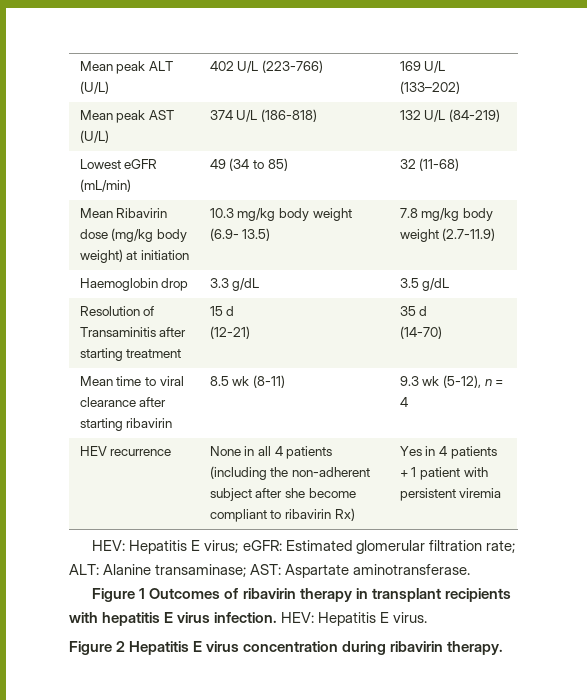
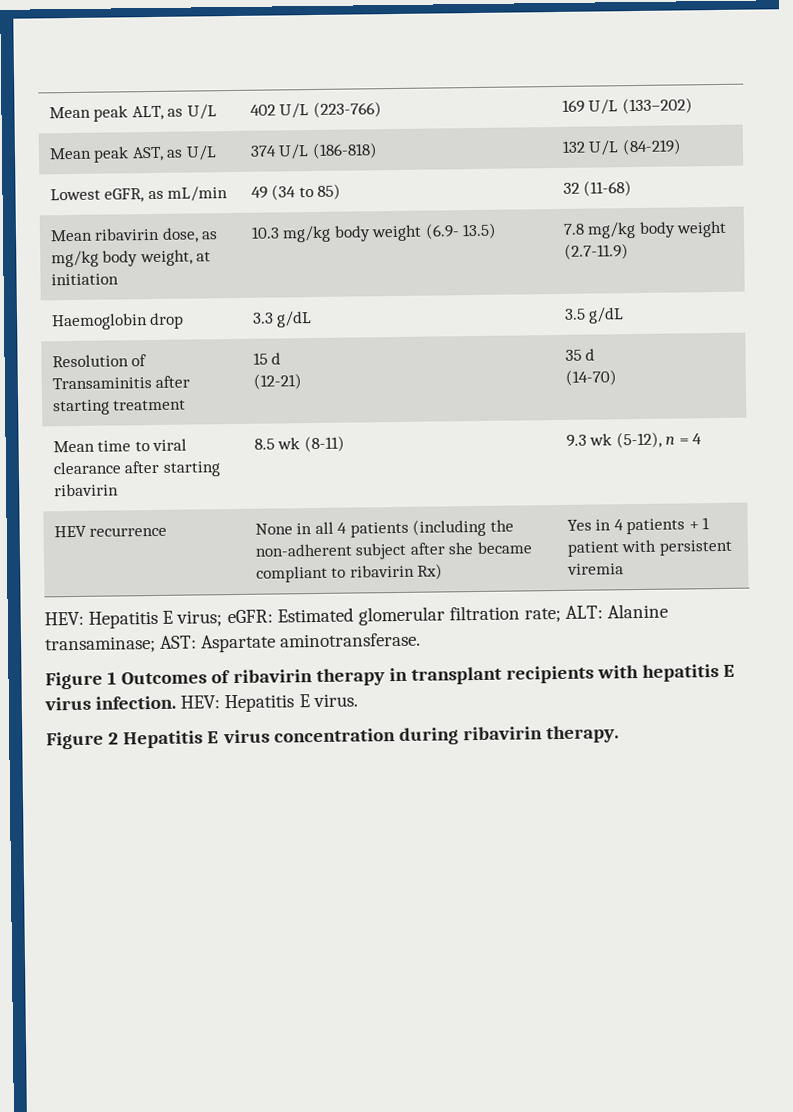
- Mean peak ALT (U/L) | 402 U/L (223-766) | 169 U/L (133–202)
+ Mean peak ALT, as U/L | 402 U/L (223-766) | 169 U/L (133–202)
- Mean peak AST (U/L) | 374 U/L (186-818) | 132 U/L (84-219)
+ Mean peak AST, as U/L | 374 U/L (186-818) | 132 U/L (84-219)
- Lowest eGFR (mL/min) | 49 (34 to 85) | 32 (11-68)
+ Lowest eGFR, as mL/min | 49 (34 to 85) | 32 (11-68)
- Mean Ribavirin dose (mg/kg body weight) at initiation | 10.3 mg/kg body weight (6.9- 13.5) | 7.8 mg/kg body weight (2.7-11.9)
+ Mean ribavirin dose, as mg/kg body weight, at initiation | 10.3 mg/kg body weight (6.9- 13.5) | 7.8 mg/kg body weight (2.7-11.9)
- HEV recurrence | None in all 4 patients (including the non-adherent subject after she become compliant to ribavirin Rx) | Yes in 4 patients + 1 patient with persistent viremia
+ HEV recurrence | None in all 4 patients (including the non-adherent subject after she became compliant to ribavirin Rx) | Yes in 4 patients + 1 patient with persistent viremia

